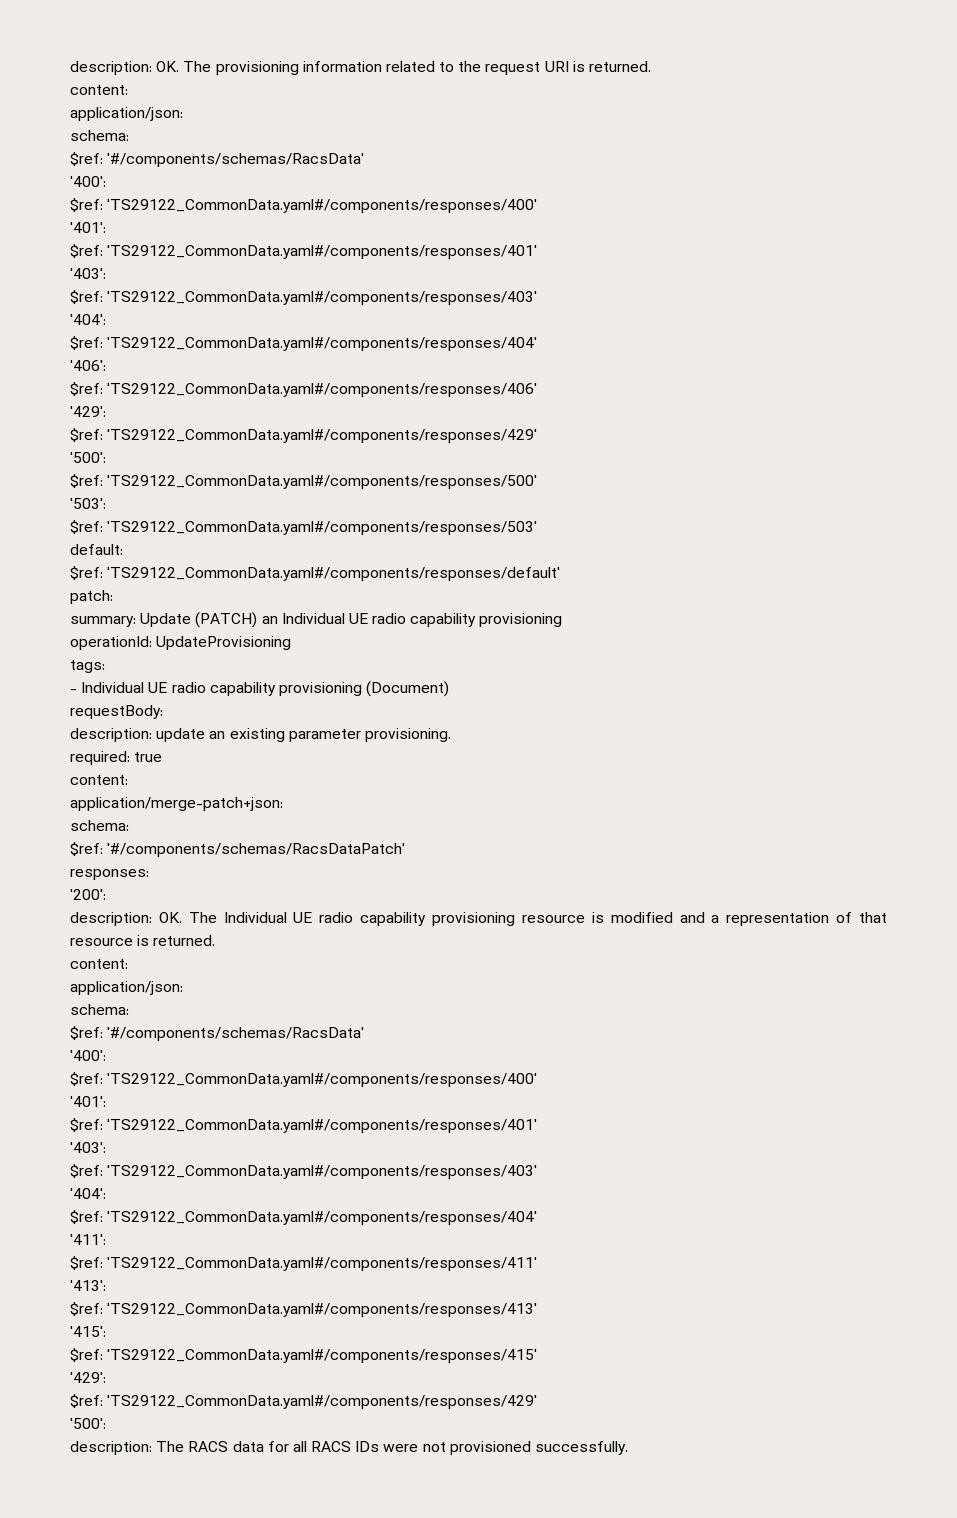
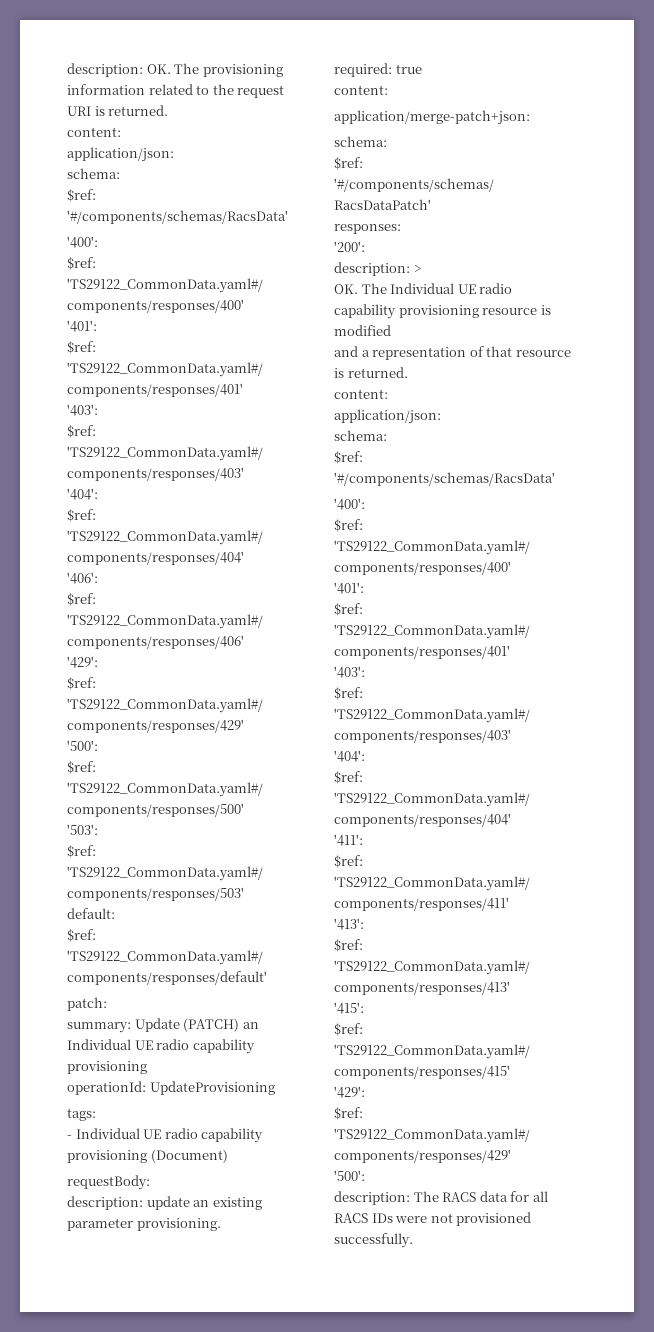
- description: OK. The Individual UE radio capability provisioning resource is modified and a representation of that resource is returned.
+ description: >
+ OK. The Individual UE radio capability provisioning resource is modified
+ and a representation of that resource is returned.

